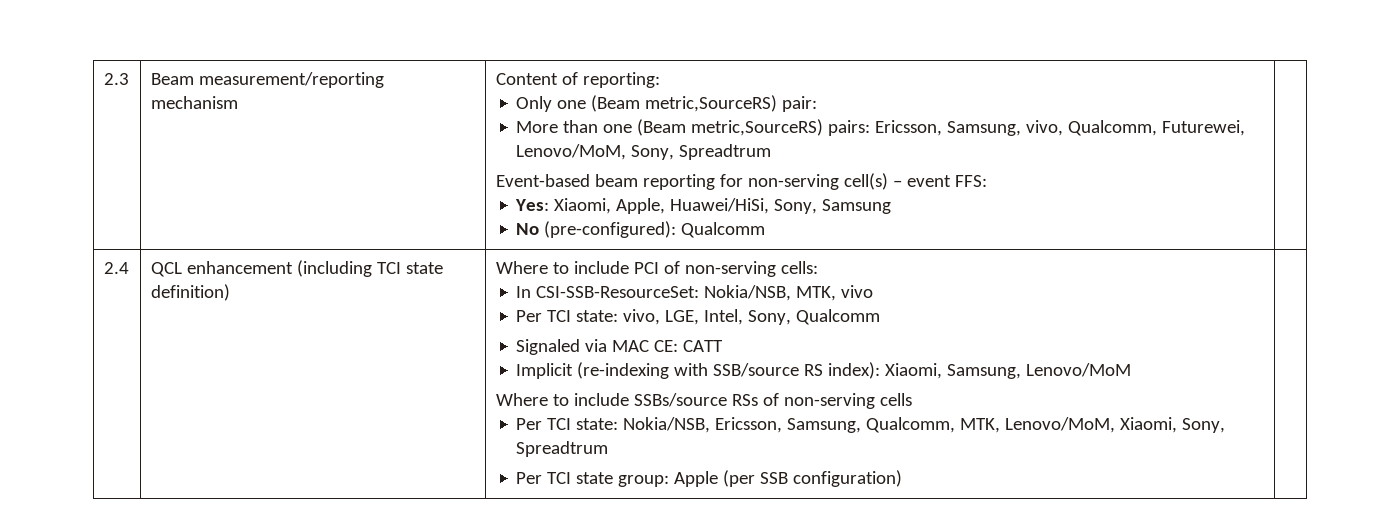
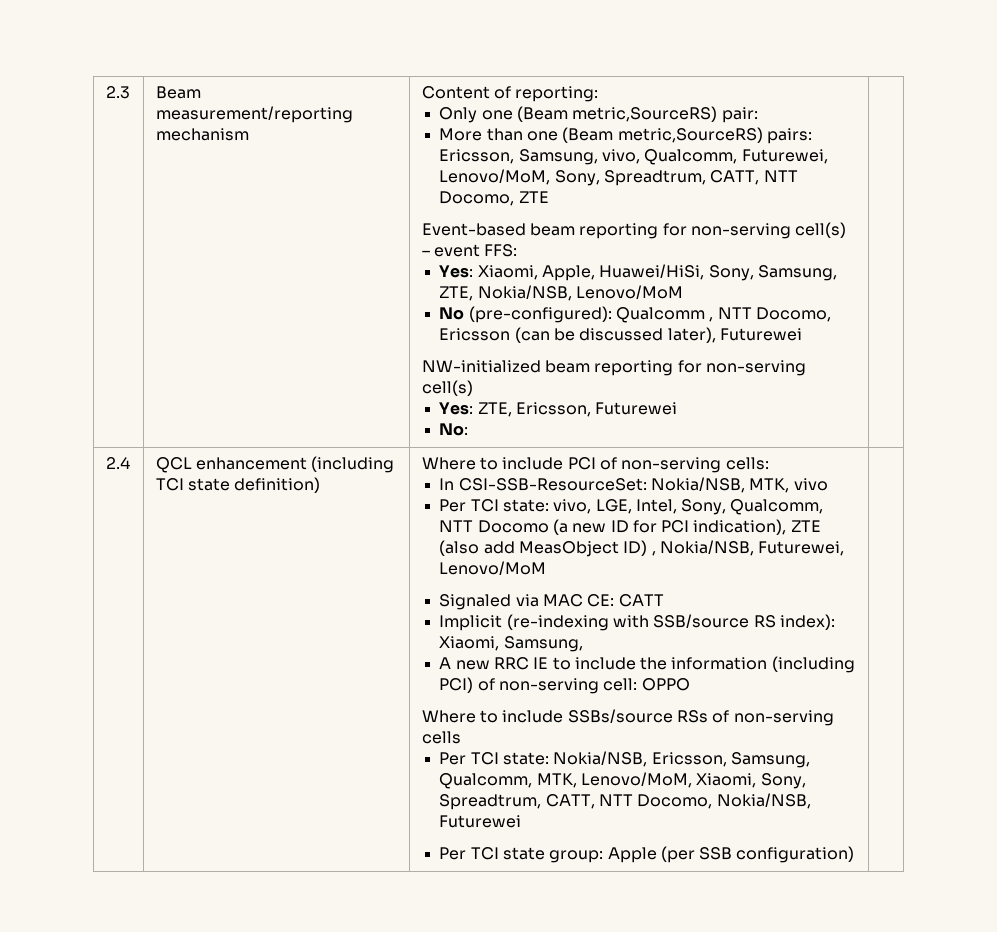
- More than one (Beam metric,SourceRS) pairs: Ericsson, Samsung, vivo, Qualcomm, Futurewei, Lenovo/MoM, Sony, Spreadtrum
+ More than one (Beam metric,SourceRS) pairs: Ericsson, Samsung, vivo, Qualcomm, Futurewei, Lenovo/MoM, Sony, Spreadtrum, CATT, NTT Docomo, ZTE
- Yes: Xiaomi, Apple, Huawei/HiSi, Sony, Samsung
+ Yes: Xiaomi, Apple, Huawei/HiSi, Sony, Samsung, ZTE, Nokia/NSB, Lenovo/MoM
- No (pre-configured): Qualcomm
+ No (pre-configured): Qualcomm , NTT Docomo, Ericsson (can be discussed later), Futurewei
+ NW-initialized beam reporting for non-serving cell(s)
+ Yes: ZTE, Ericsson, Futurewei
+ No:
- Per TCI state: vivo, LGE, Intel, Sony, Qualcomm
+ Per TCI state: vivo, LGE, Intel, Sony, Qualcomm, NTT Docomo (a new ID for PCI indication), ZTE (also add MeasObject ID) , Nokia/NSB, Futurewei, Lenovo/MoM
- Implicit (re-indexing with SSB/source RS index): Xiaomi, Samsung, Lenovo/MoM
+ Implicit (re-indexing with SSB/source RS index): Xiaomi, Samsung,
+ A new RRC IE to include the information (including PCI) of non-serving cell: OPPO
- Per TCI state: Nokia/NSB, Ericsson, Samsung, Qualcomm, MTK, Lenovo/MoM, Xiaomi, Sony, Spreadtrum
+ Per TCI state: Nokia/NSB, Ericsson, Samsung, Qualcomm, MTK, Lenovo/MoM, Xiaomi, Sony, Spreadtrum, CATT, NTT Docomo, Nokia/NSB, Futurewei

